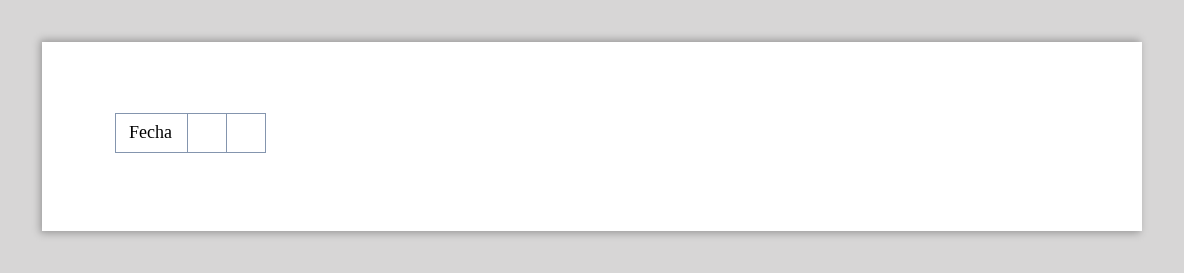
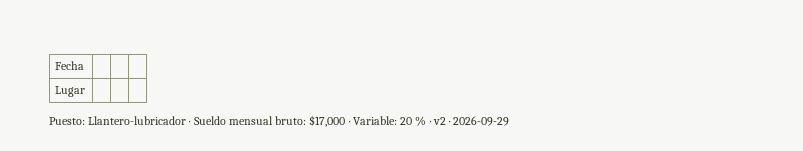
- Fecha | |
+ Fecha | | |
+ Lugar | | |
+ Puesto: Llantero-lubricador · Sueldo mensual bruto: $17,000 · Variable: 20 % · v2 · 2026-09-29

